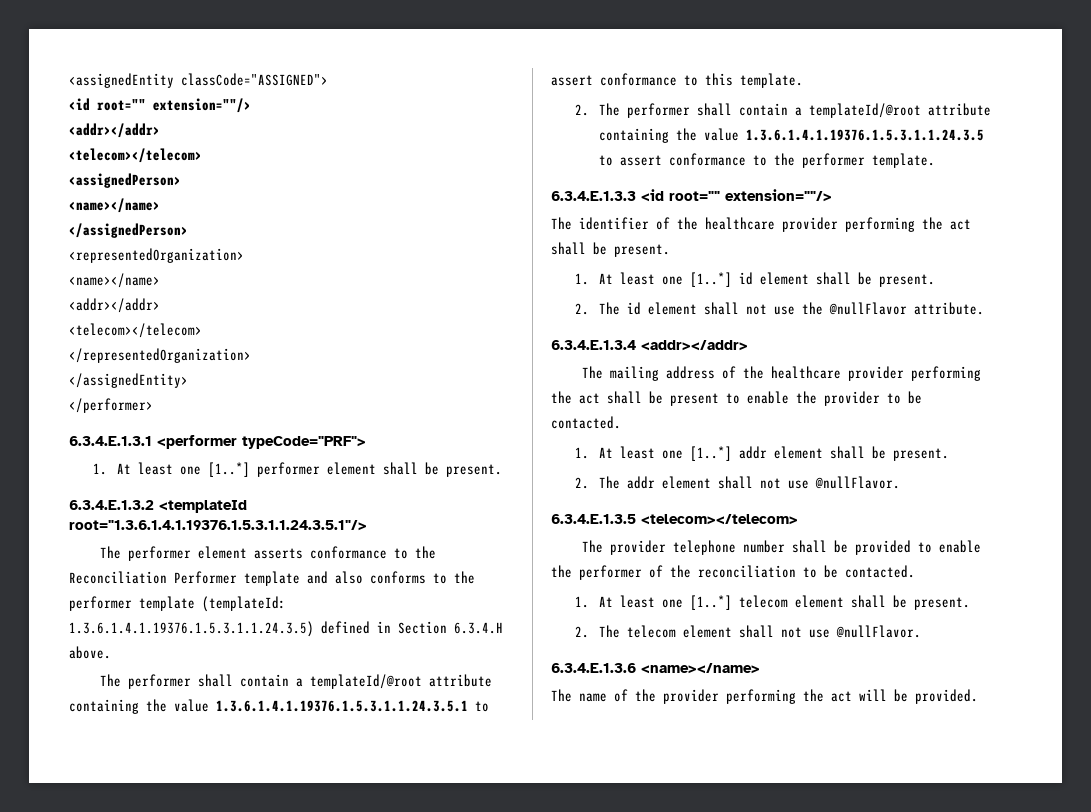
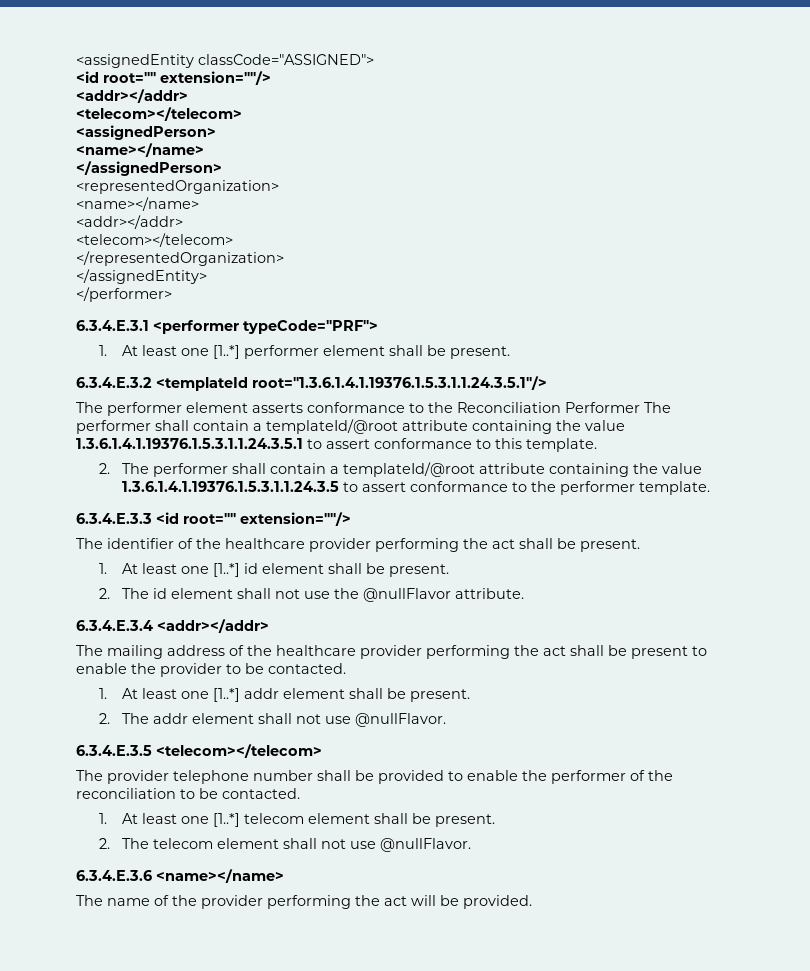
- 6.3.4.E.1.3.1 <performer typeCode="PRF">
+ 6.3.4.E.3.1 <performer typeCode="PRF">
- 6.3.4.E.1.3.2 <templateId root="1.3.6.1.4.1.19376.1.5.3.1.1.24.3.5.1"/>
+ 6.3.4.E.3.2 <templateId root="1.3.6.1.4.1.19376.1.5.3.1.1.24.3.5.1"/>
- The performer element asserts conformance to the Reconciliation Performer template and also conforms to the performer template (templateId: 1.3.6.1.4.1.19376.1.5.3.1.1.24.3.5) defined in Section 6.3.4.H above.
- The performer shall contain a templateId/@root attribute containing the value 1.3.6.1.4.1.19376.1.5.3.1.1.24.3.5.1 to assert conformance to this template.
+ The performer element asserts conformance to the Reconciliation Performer The performer shall contain a templateId/@root attribute containing the value 1.3.6.1.4.1.19376.1.5.3.1.1.24.3.5.1 to assert conformance to this template.
- 6.3.4.E.1.3.3 <id root="" extension=""/>
+ 6.3.4.E.3.3 <id root="" extension=""/>
- 6.3.4.E.1.3.4 <addr></addr>
+ 6.3.4.E.3.4 <addr></addr>
- 6.3.4.E.1.3.5 <telecom></telecom>
+ 6.3.4.E.3.5 <telecom></telecom>
- 6.3.4.E.1.3.6 <name></name>
+ 6.3.4.E.3.6 <name></name>

